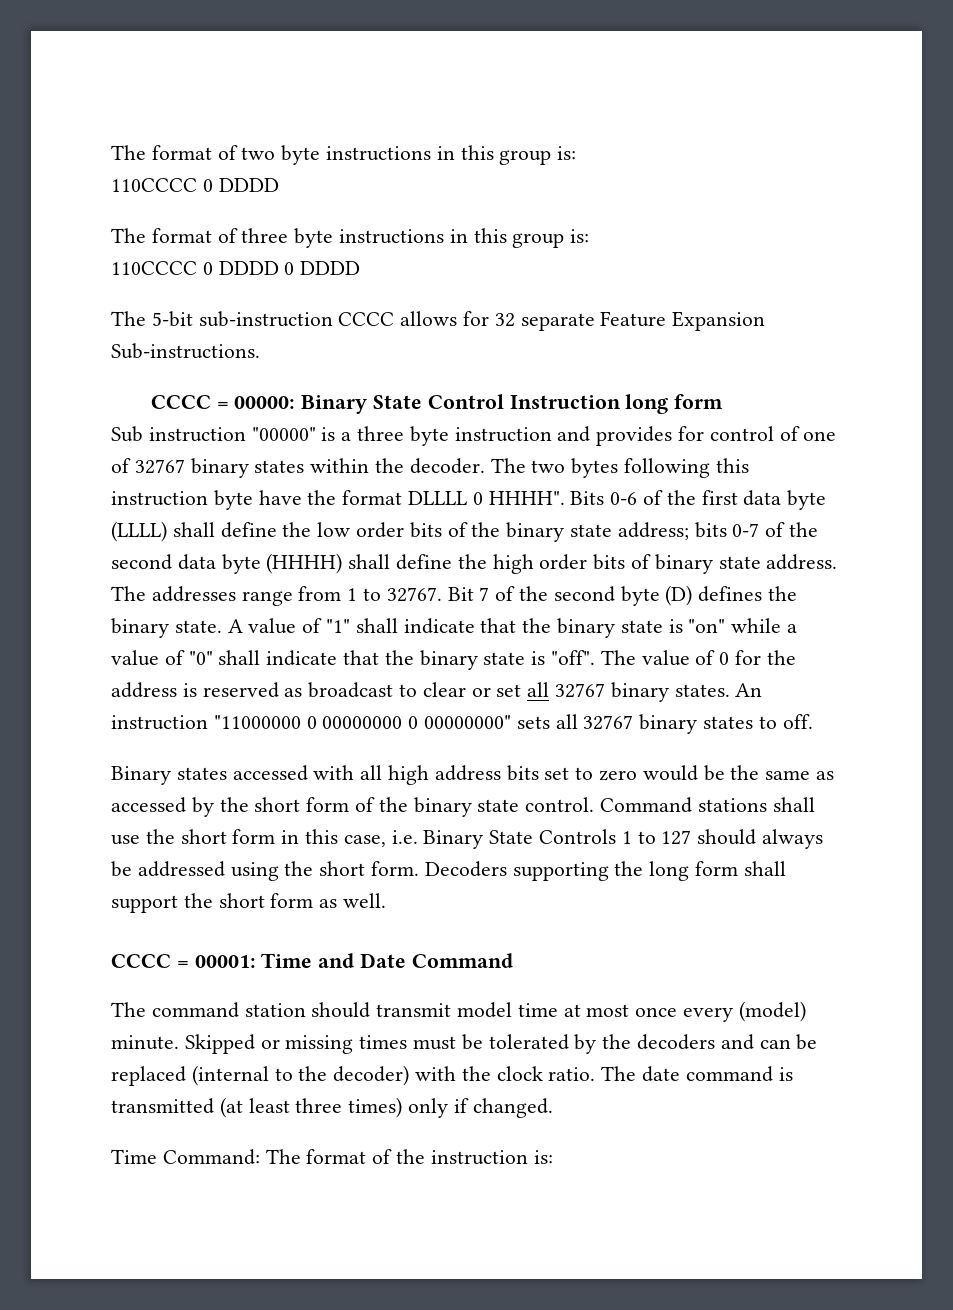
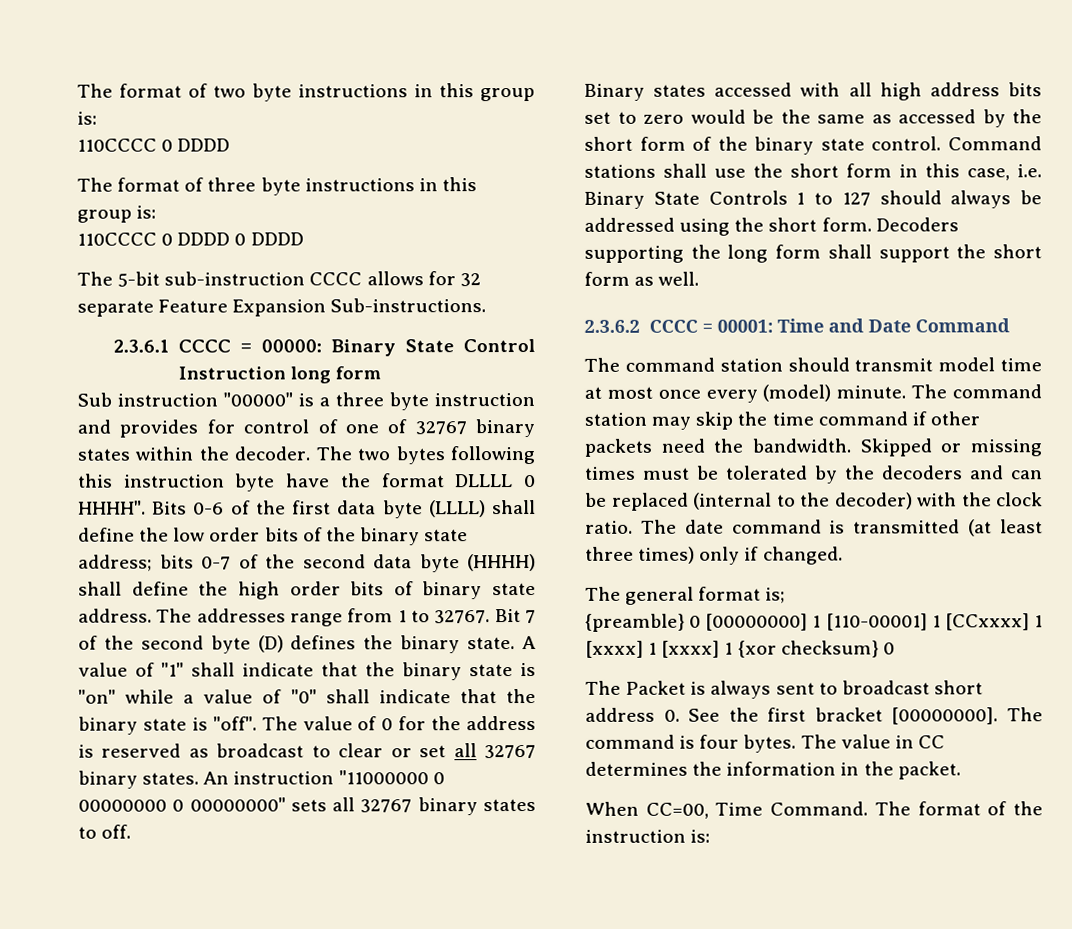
- CCCC = 00000: Binary State Control Instruction long form
+ 2.3.6.1 CCCC = 00000: Binary State Control Instruction long form
- CCCC = 00001: Time and Date Command
+ 2.3.6.2 CCCC = 00001: Time and Date Command
+ The command station may skip the time command if other packets need the bandwidth.
- Time Command: The format of the instruction is:
+ The general format is;
+ {preamble} 0 [00000000] 1 [110-00001] 1 [CCxxxx] 1 [xxxx] 1 [xxxx] 1 {xor checksum} 0
+ The Packet is always sent to broadcast short address 0. See the first bracket [00000000]. The command is four bytes. The value in CC determines the information in the packet.
+ When CC=00, Time Command. The format of the instruction is:

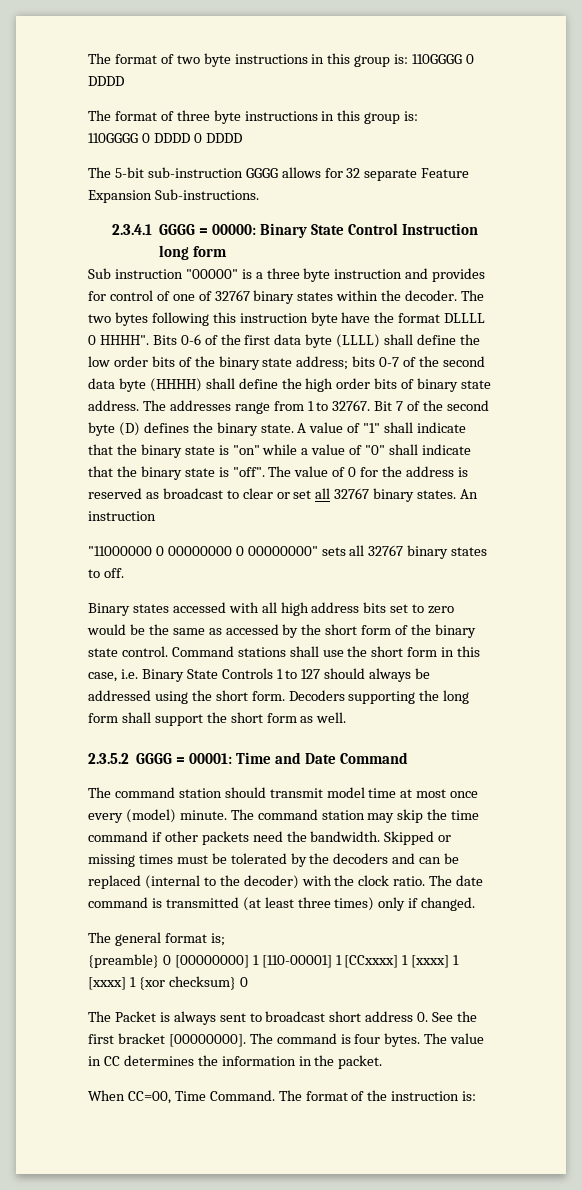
- The format of two byte instructions in this group is:
- 110CCCC 0 DDDD
+ The format of two byte instructions in this group is: 110GGGG 0 DDDD
- 110CCCC 0 DDDD 0 DDDD
+ 110GGGG 0 DDDD 0 DDDD
- The 5-bit sub-instruction CCCC allows for 32 separate Feature Expansion Sub-instructions.
+ The 5-bit sub-instruction GGGG allows for 32 separate Feature Expansion Sub-instructions.
- 2.3.6.1 CCCC = 00000: Binary State Control Instruction long form
+ 2.3.4.1 GGGG = 00000: Binary State Control Instruction long form
- An instruction "11000000 0 00000000 0 00000000" sets all 32767 binary states to off.
+ An instruction
+ "11000000 0 00000000 0 00000000" sets all 32767 binary states to off.
- 2.3.6.2 CCCC = 00001: Time and Date Command
+ 2.3.5.2 GGGG = 00001: Time and Date Command

